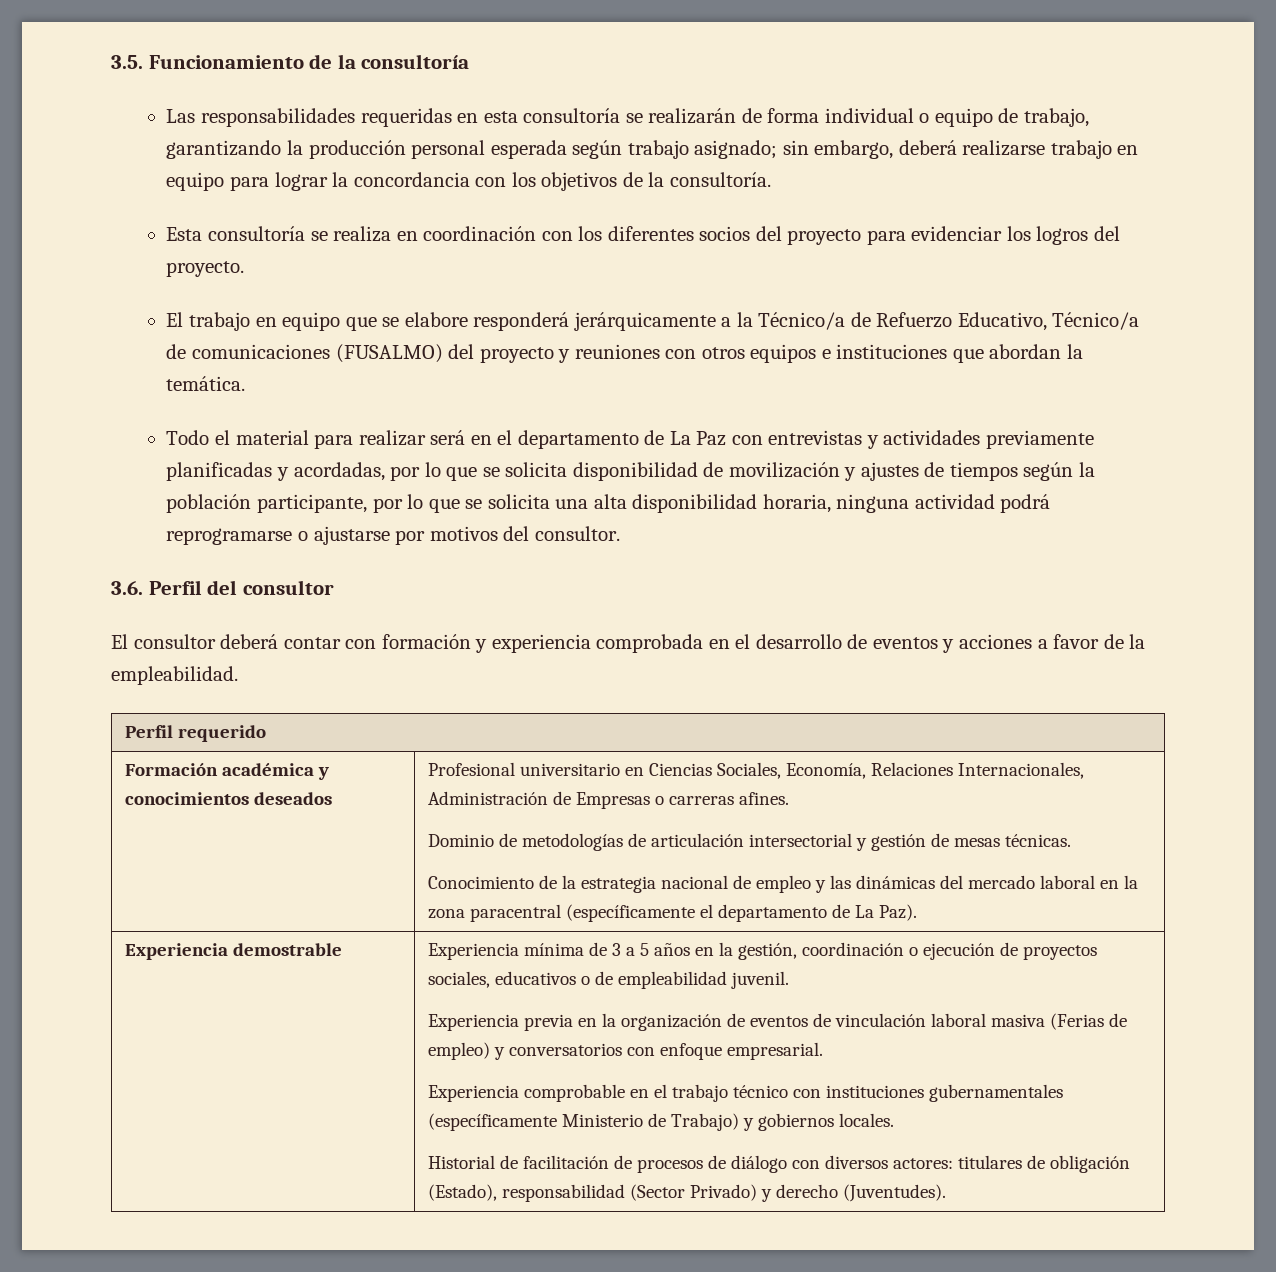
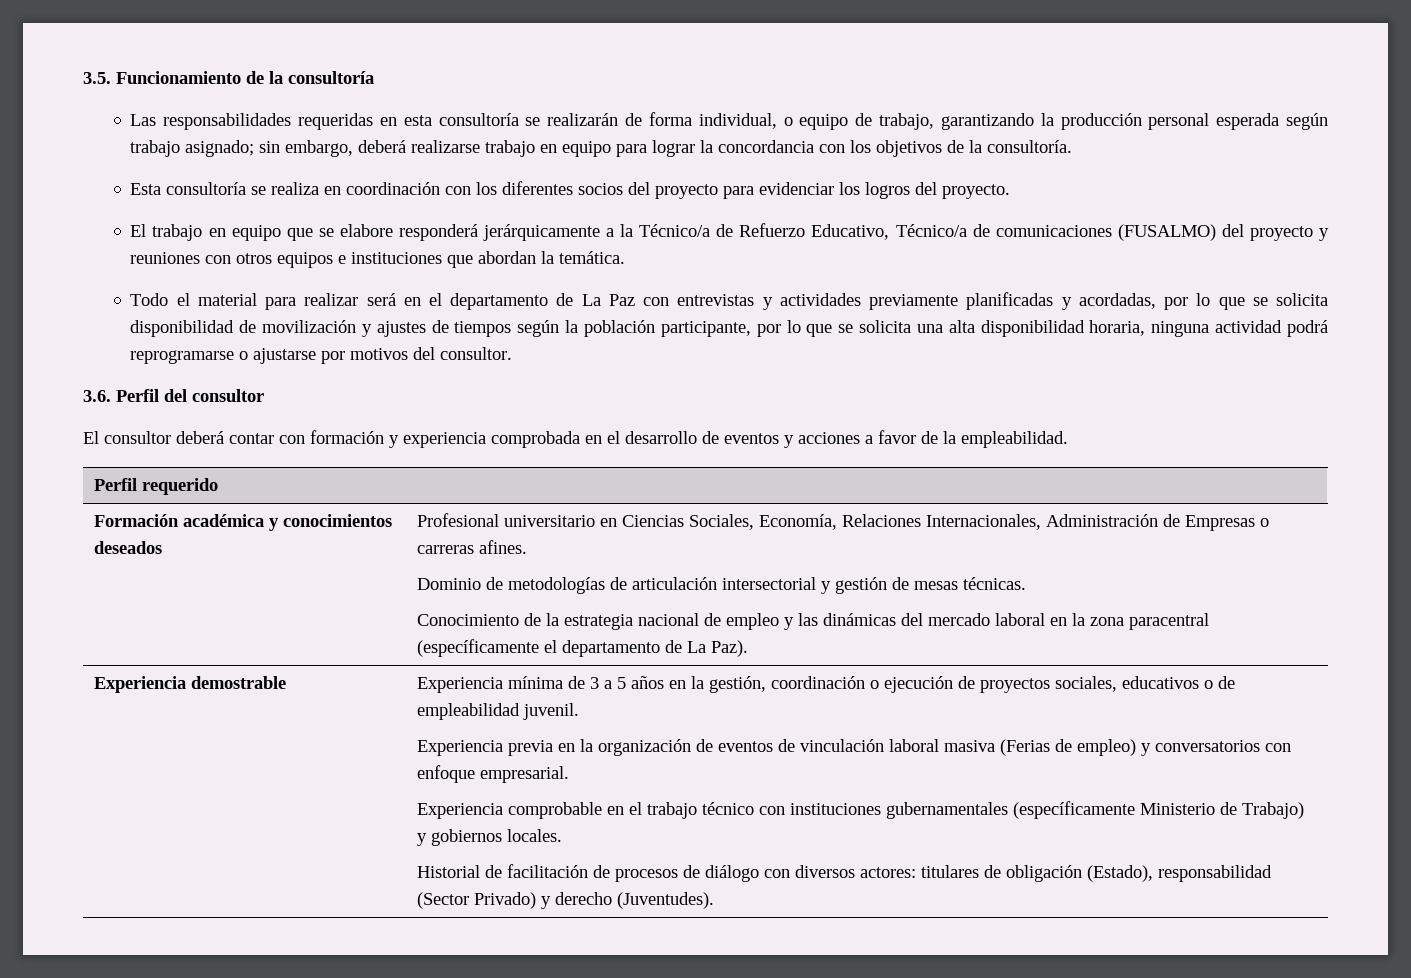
- Las responsabilidades requeridas en esta consultoría se realizarán de forma individual o equipo de trabajo, garantizando la producción personal esperada según trabajo asignado; sin embargo, deberá realizarse trabajo en equipo para lograr la concordancia con los objetivos de la consultoría.
+ Las responsabilidades requeridas en esta consultoría se realizarán de forma individual, o equipo de trabajo, garantizando la producción personal esperada según trabajo asignado; sin embargo, deberá realizarse trabajo en equipo para lograr la concordancia con los objetivos de la consultoría.

